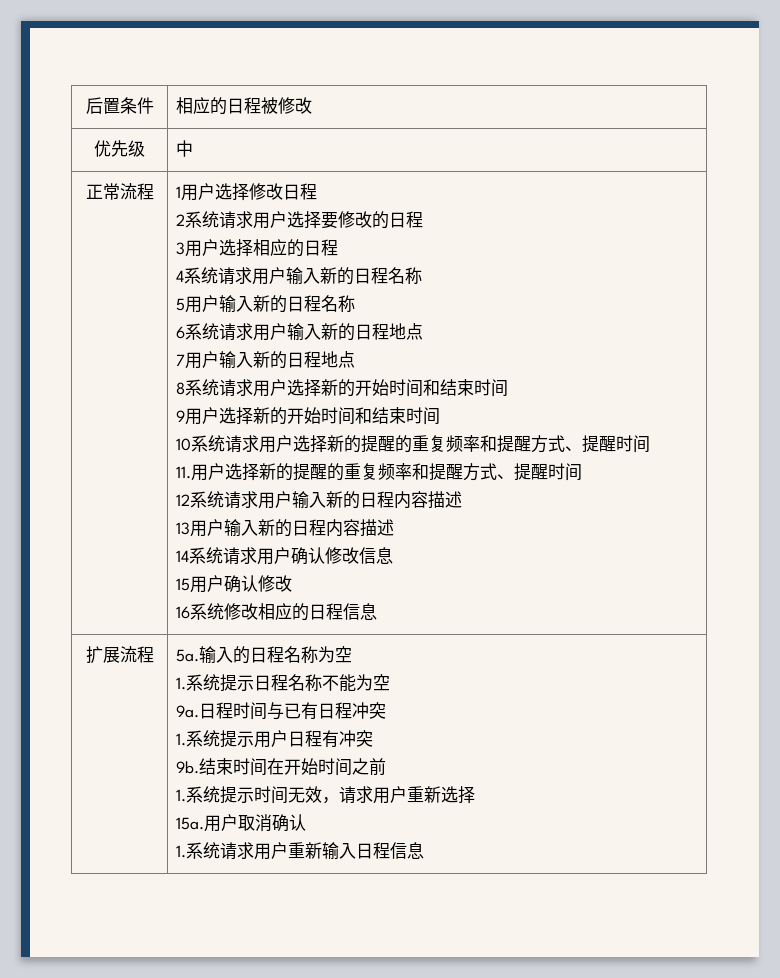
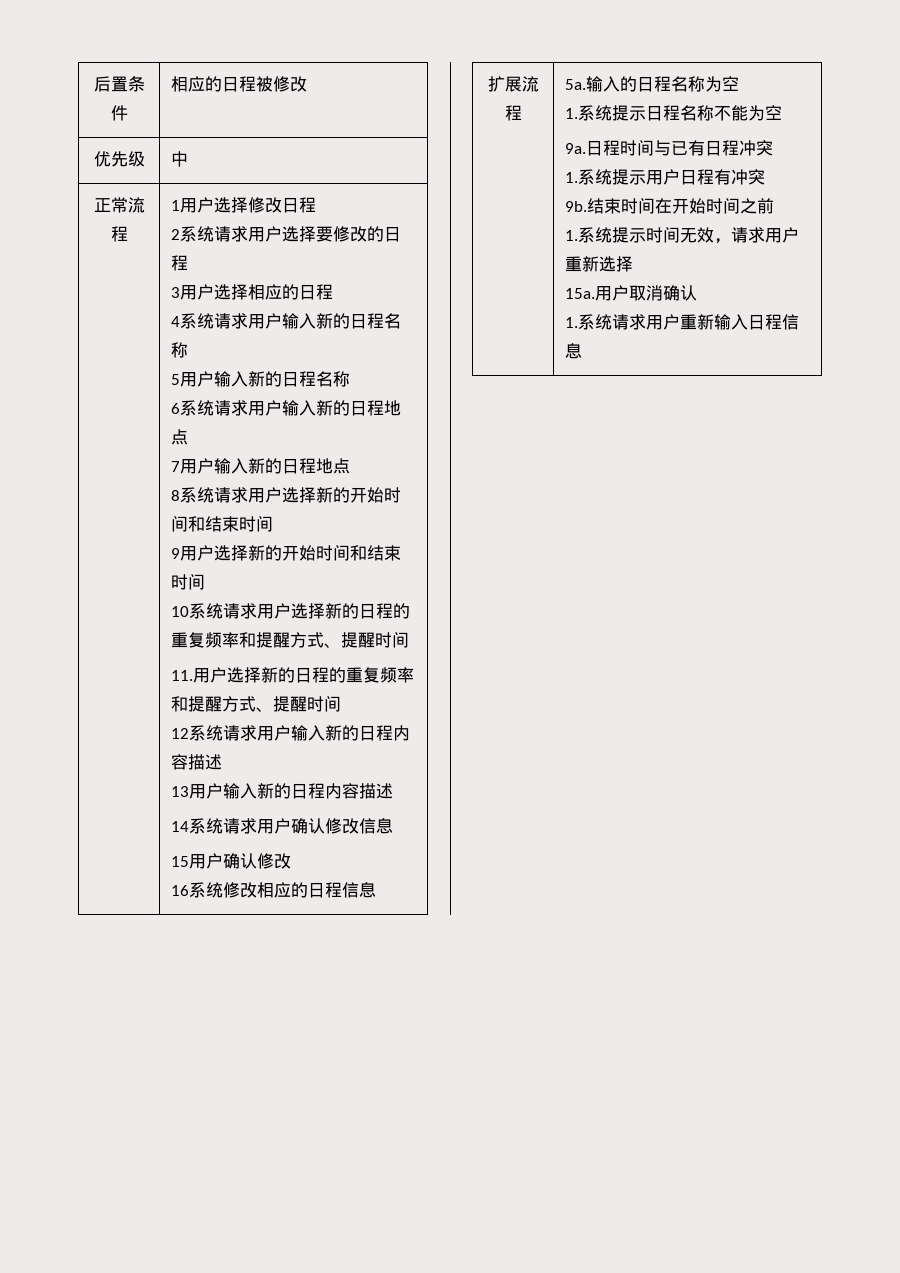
- 10系统请求用户选择新的提醒的重复频率和提醒方式、提醒时间
+ 10系统请求用户选择新的日程的重复频率和提醒方式、提醒时间
- 11.用户选择新的提醒的重复频率和提醒方式、提醒时间
+ 11.用户选择新的日程的重复频率和提醒方式、提醒时间

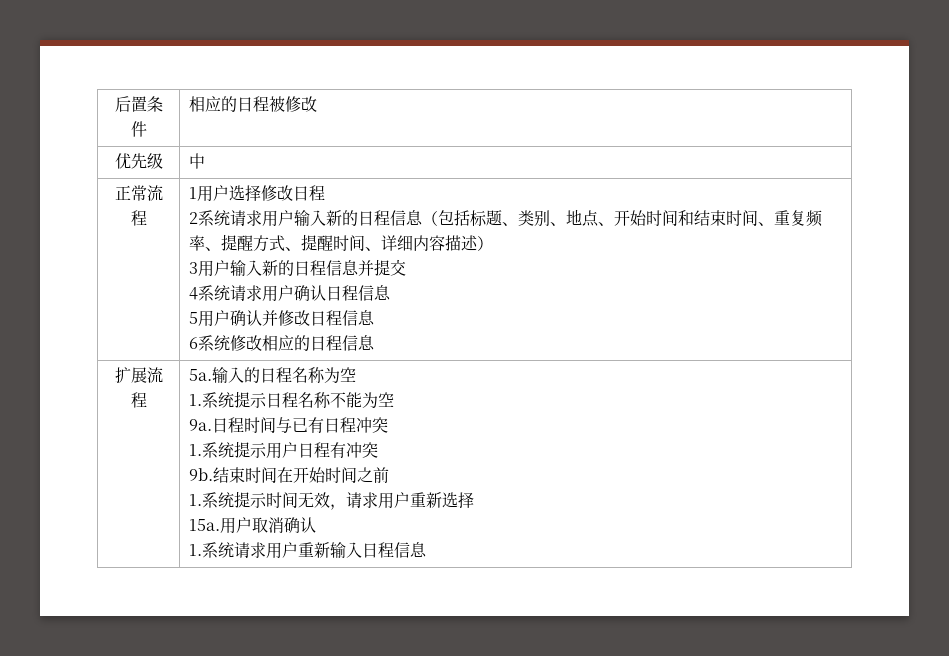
- 2系统请求用户选择要修改的日程
- 3用户选择相应的日程
- 4系统请求用户输入新的日程名称
- 5用户输入新的日程名称
- 6系统请求用户输入新的日程地点
- 7用户输入新的日程地点
- 8系统请求用户选择新的开始时间和结束时间
- 9用户选择新的开始时间和结束时间
- 10系统请求用户选择新的日程的重复频率和提醒方式、提醒时间
- 11.用户选择新的日程的重复频率和提醒方式、提醒时间
- 12系统请求用户输入新的日程内容描述
- 13用户输入新的日程内容描述
- 14系统请求用户确认修改信息
- 15用户确认修改
- 16系统修改相应的日程信息
+ 2系统请求用户输入新的日程信息（包括标题、类别、地点、开始时间和结束时间、重复频率、提醒方式、提醒时间、详细内容描述）
+ 3用户输入新的日程信息并提交
+ 4系统请求用户确认日程信息
+ 5用户确认并修改日程信息
+ 6系统修改相应的日程信息

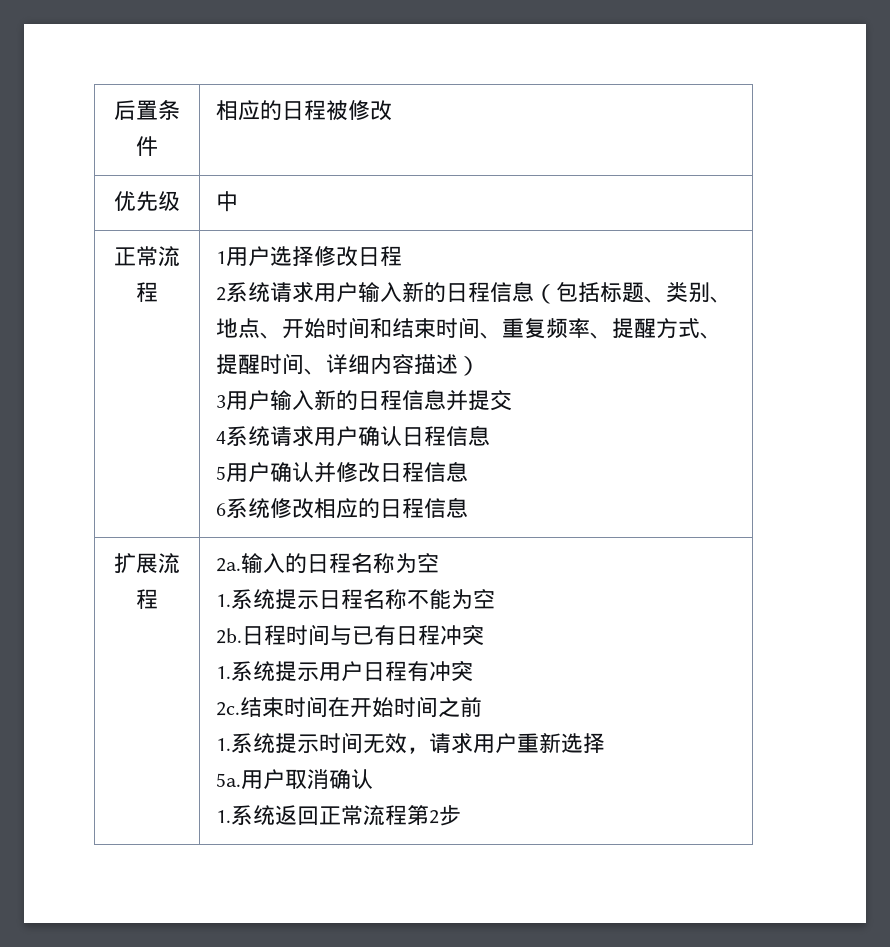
- 5a.
+ 2a.
- 9a.
+ 2b.
- 9b.
+ 2c.
- 15a.
+ 5a.
- 1.系统请求用户重新输入日程信息
+ 1.系统返回正常流程第2步

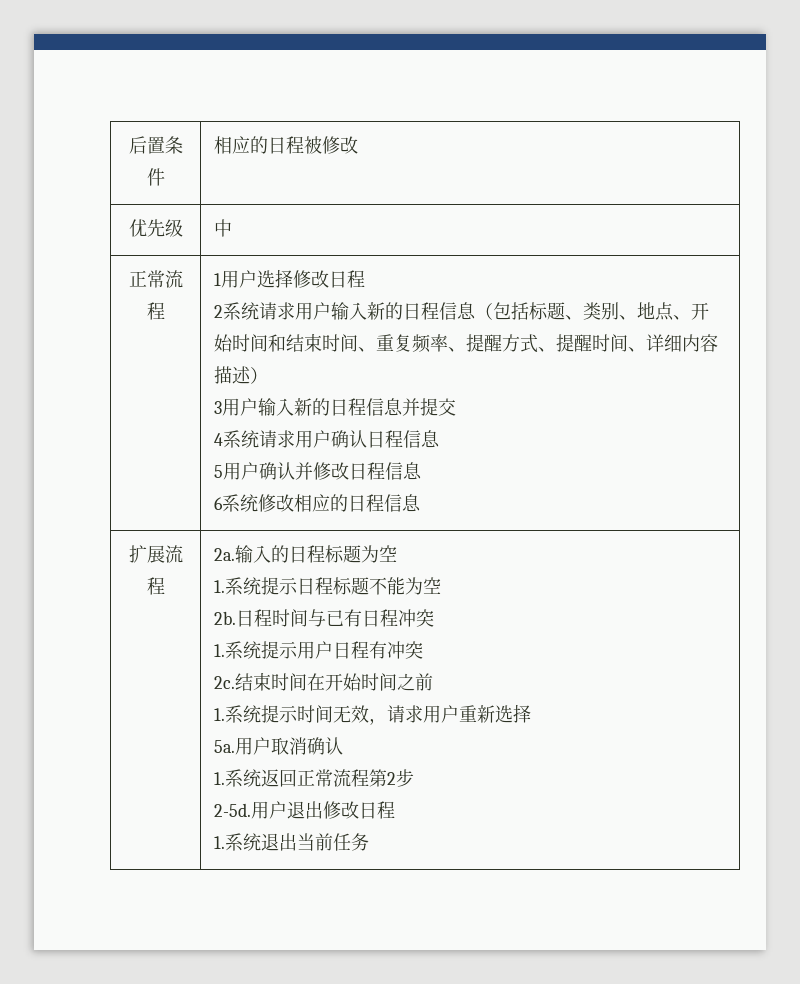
- 输入的日程名称为空
+ 输入的日程标题为空
- 1.系统提示日程名称不能为空
+ 1.系统提示日程标题不能为空
+ 2-5d.用户退出修改日程
+ 1.系统退出当前任务

